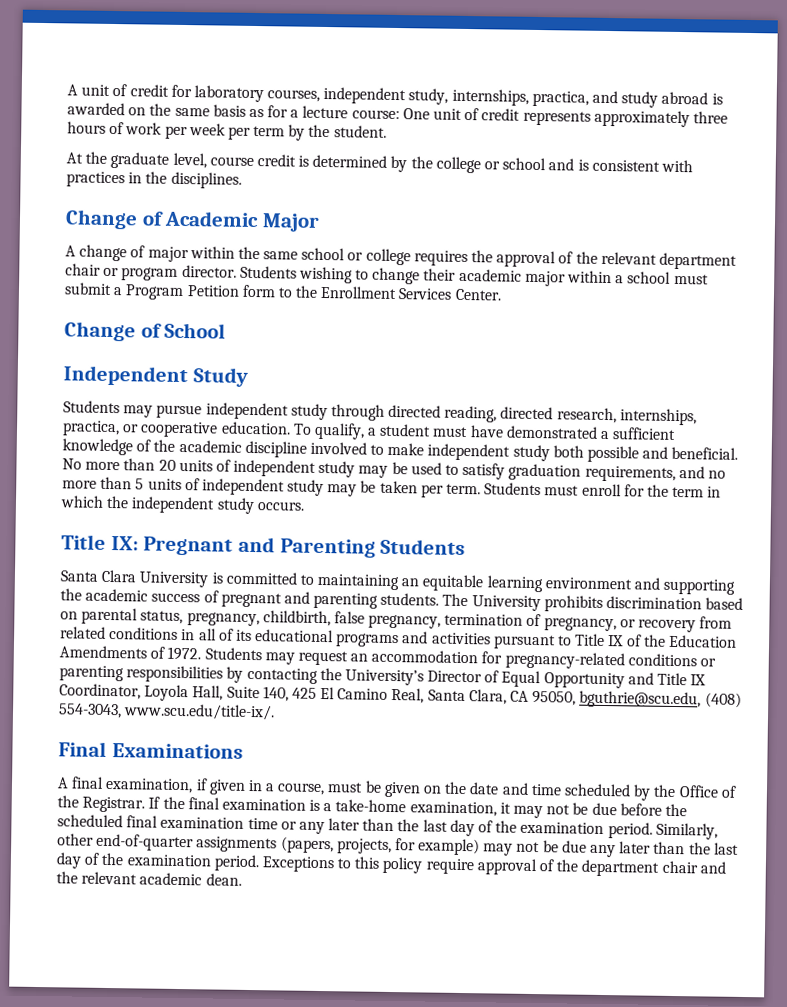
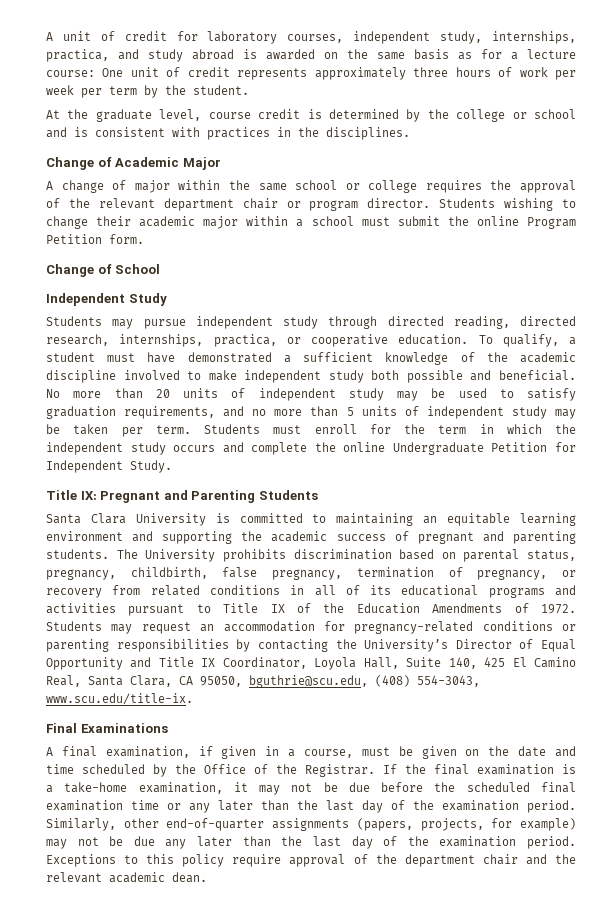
- Students wishing to change their academic major within a school must submit a Program Petition form to the Enrollment Services Center.
+ Students wishing to change their academic major within a school must submit the online Program Petition form.
- Students must enroll for the term in which the independent study occurs.
+ Students must enroll for the term in which the independent study occurs and complete the online Undergraduate Petition for Independent Study.
- Students may request an accommodation for pregnancy-related conditions or parenting responsibilities by contacting the University’s Director of Equal Opportunity and Title IX Coordinator, Loyola Hall, Suite 140, 425 El Camino Real, Santa Clara, CA 95050, bguthrie@scu.edu, (408) 554-3043, www.scu.edu/title-ix/.
+ Students may request an accommodation for pregnancy-related conditions or parenting responsibilities by contacting the University’s Director of Equal Opportunity and Title IX Coordinator, Loyola Hall, Suite 140, 425 El Camino Real, Santa Clara, CA 95050, bguthrie@scu.edu, (408) 554-3043, www.scu.edu/title-ix.

